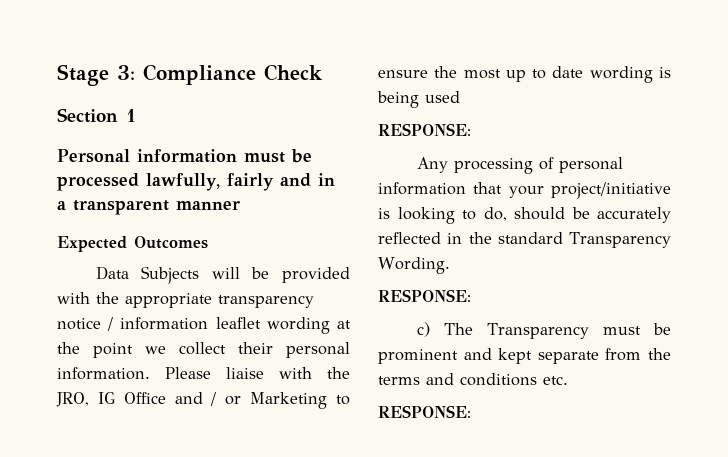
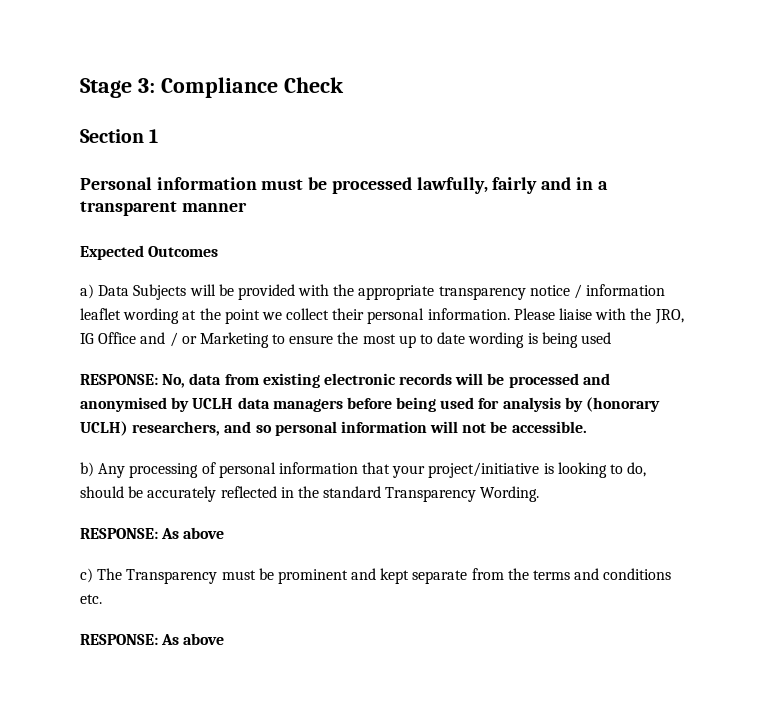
- Data Subjects will be provided with the appropriate transparency notice / information leaflet wording at the point we collect their personal information.
+ a) Data Subjects will be provided with the appropriate transparency notice / information leaflet wording at the point we collect their personal information.
  Please liaise with the JRO, IG Office and / or Marketing to ensure the most up to date wording is being used
- RESPONSE:
- Any processing of personal information that your project/initiative is looking to do, should be accurately reflected in the standard Transparency Wording.
- RESPONSE:
+ RESPONSE: No, data from existing electronic records will be processed and anonymised by UCLH data managers before being used for analysis by (honorary UCLH) researchers, and so personal information will not be accessible.
+ b) Any processing of personal information that your project/initiative is looking to do, should be accurately reflected in the standard Transparency Wording.
+ RESPONSE: As above
  c) The Transparency must be prominent and kept separate from the terms and conditions etc.
- RESPONSE:
+ RESPONSE: As above

